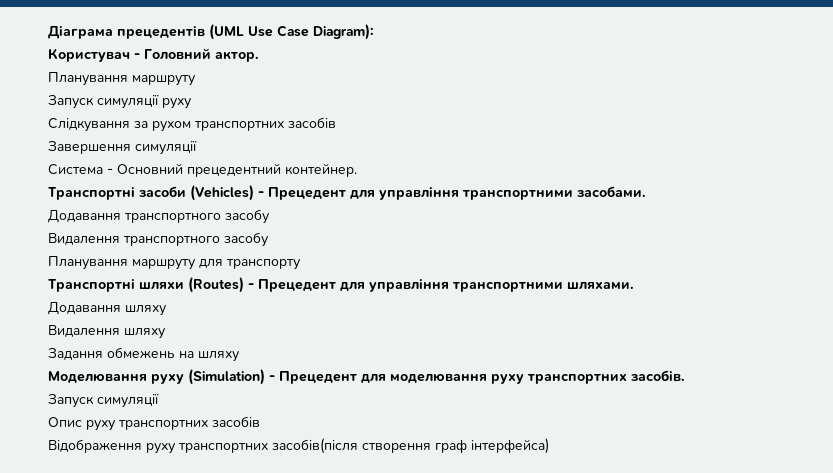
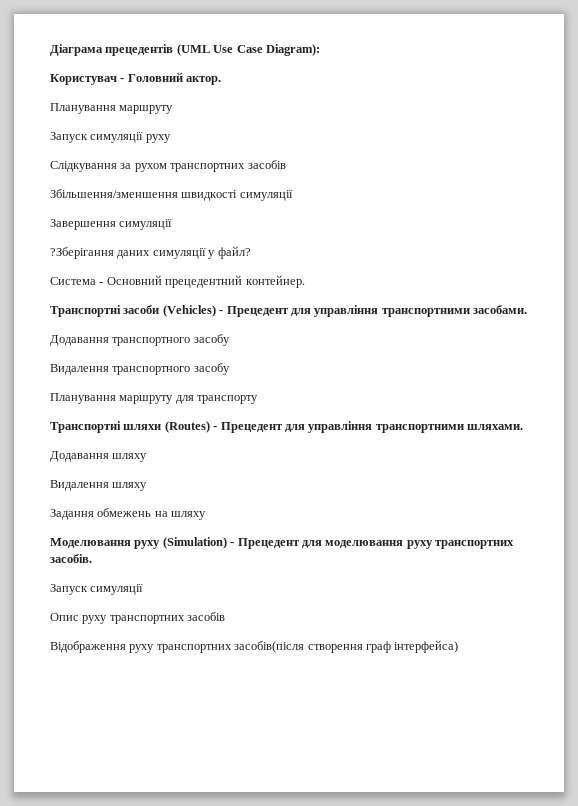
+ Збільшення/зменшення швидкості симуляції
+ ?Зберігання даних симуляції у файл?

